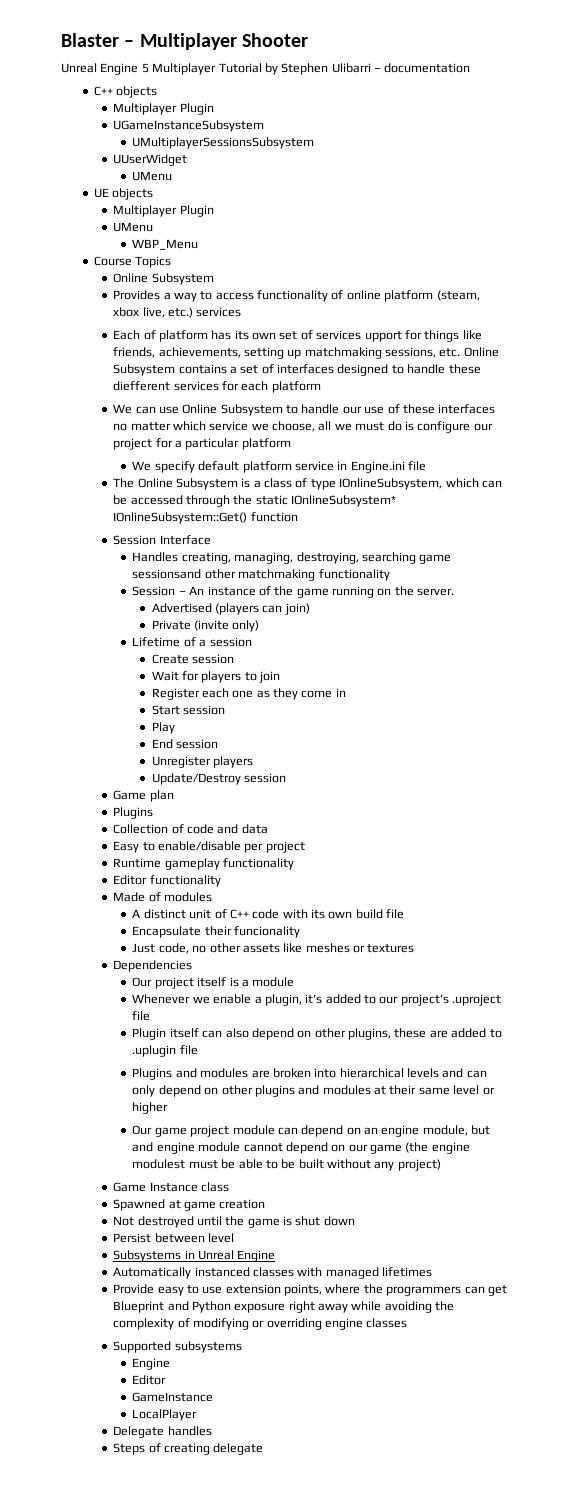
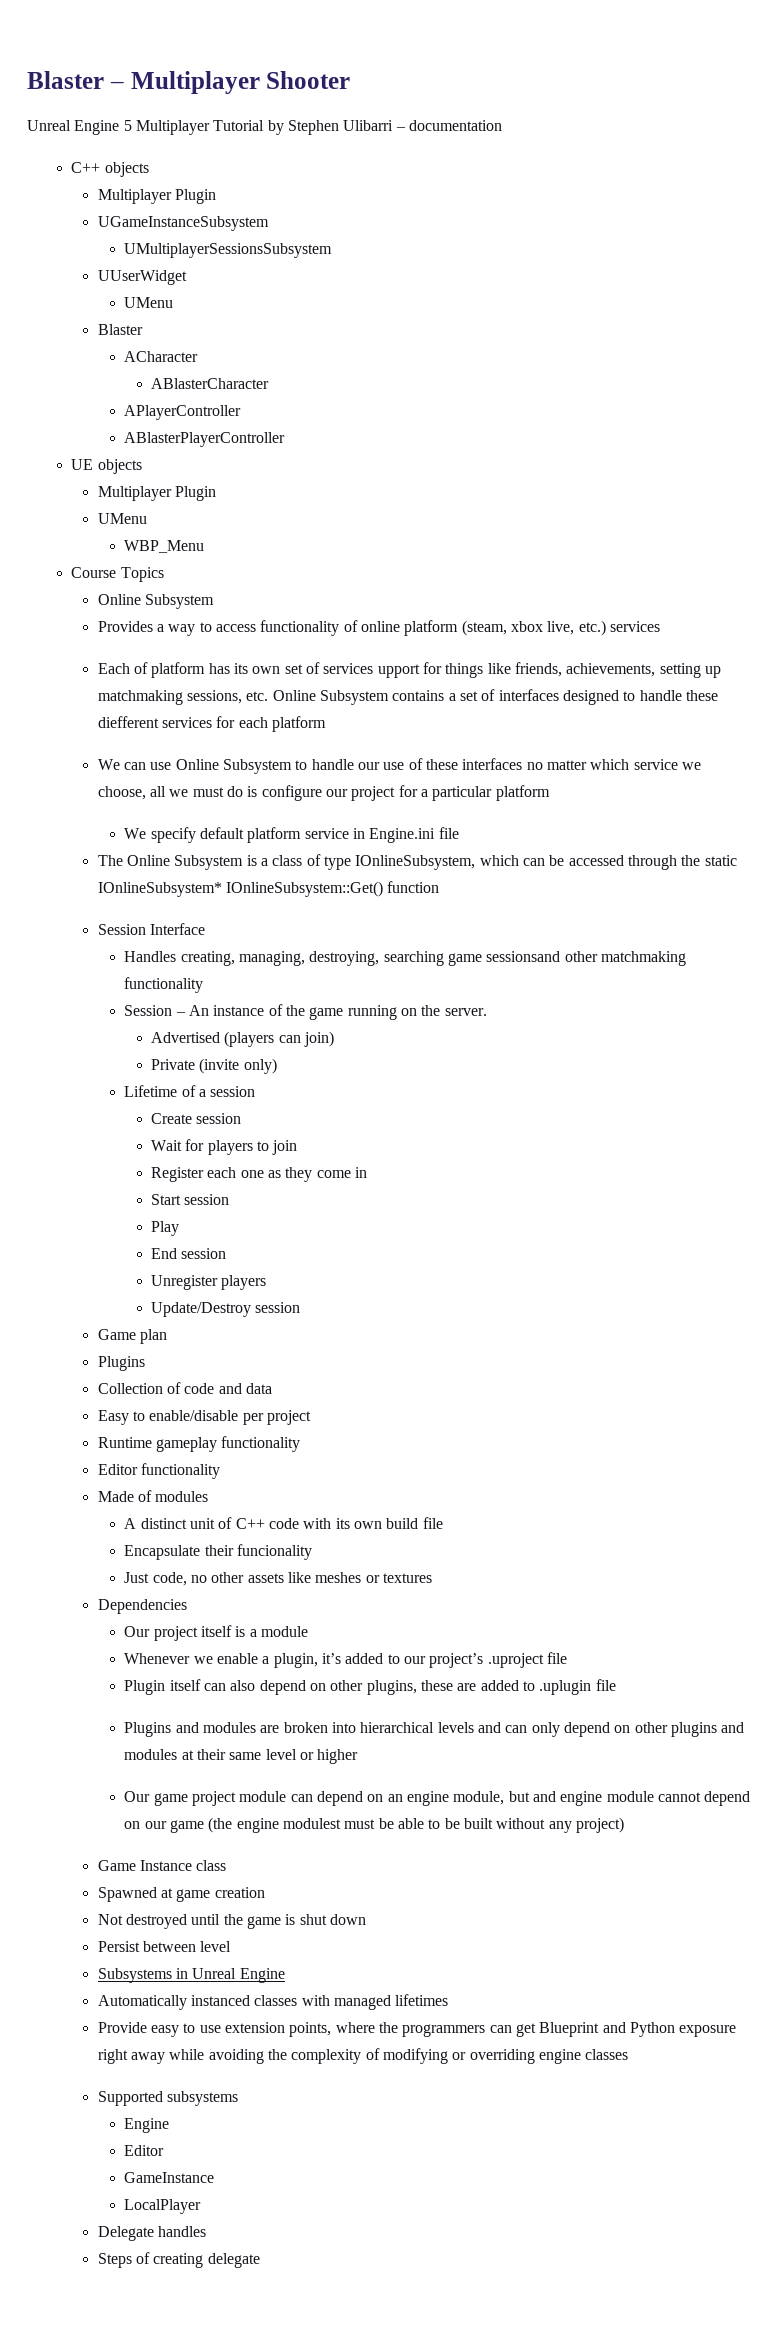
  UUserWidget
  UMenu
+ Blaster
+ ACharacter
+ ABlasterCharacter
+ APlayerController
+ ABlasterPlayerController

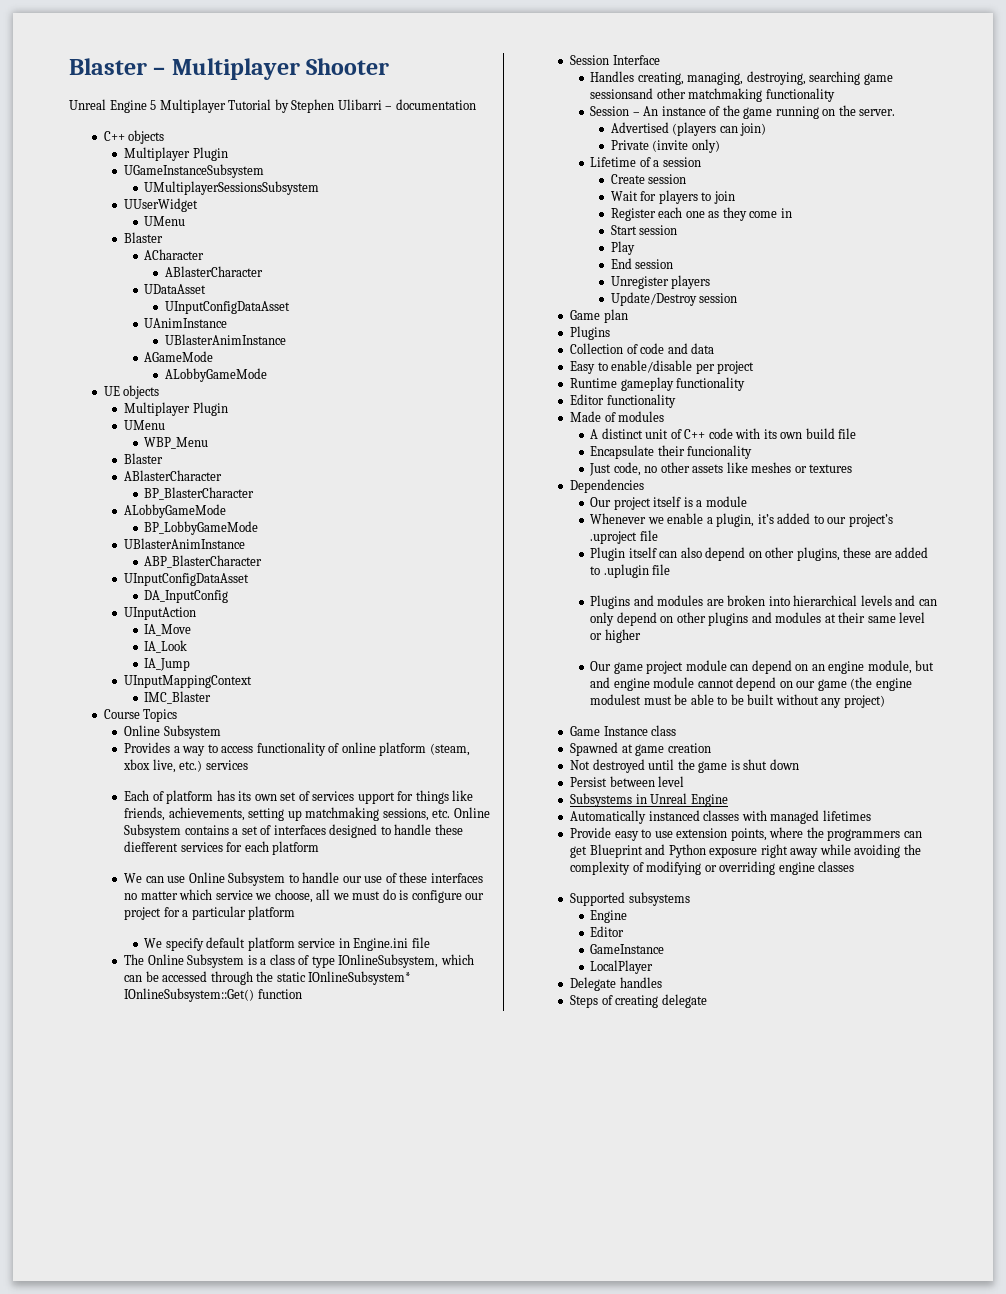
- APlayerController
- ABlasterPlayerController
+ UDataAsset
+ UInputConfigDataAsset
+ UAnimInstance
+ UBlasterAnimInstance
+ AGameMode
+ ALobbyGameMode
  WBP_Menu
+ Blaster
+ ABlasterCharacter
+ BP_BlasterCharacter
+ ALobbyGameMode
+ BP_LobbyGameMode
+ UBlasterAnimInstance
+ ABP_BlasterCharacter
+ UInputConfigDataAsset
+ DA_InputConfig
+ UInputAction
+ IA_Move
+ IA_Look
+ IA_Jump
+ UInputMappingContext
+ IMC_Blaster

